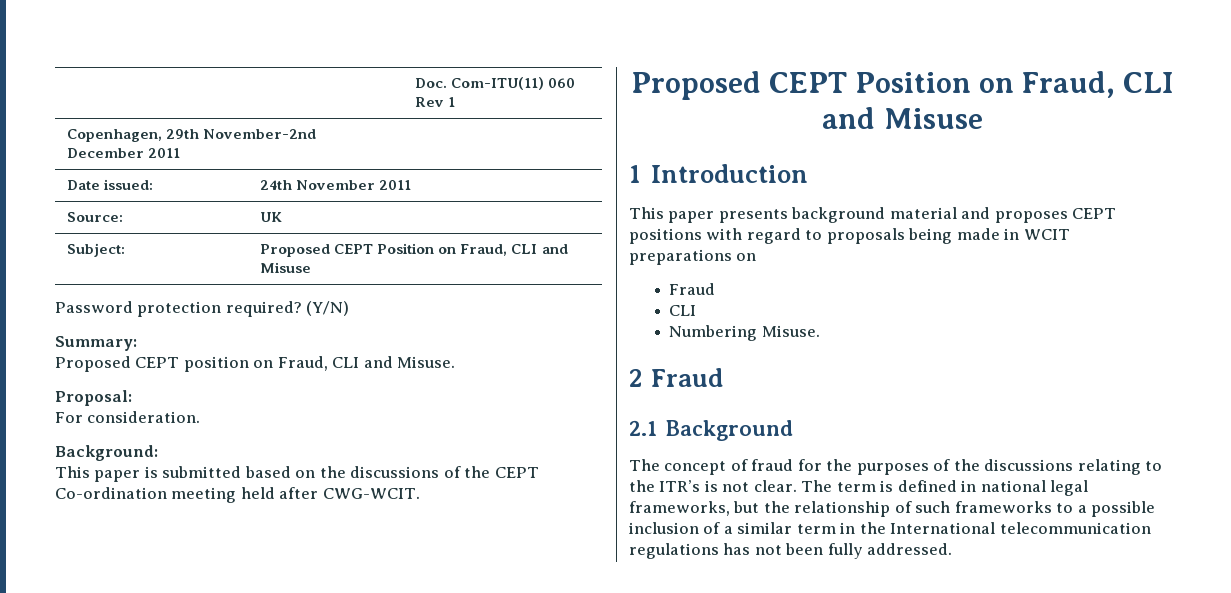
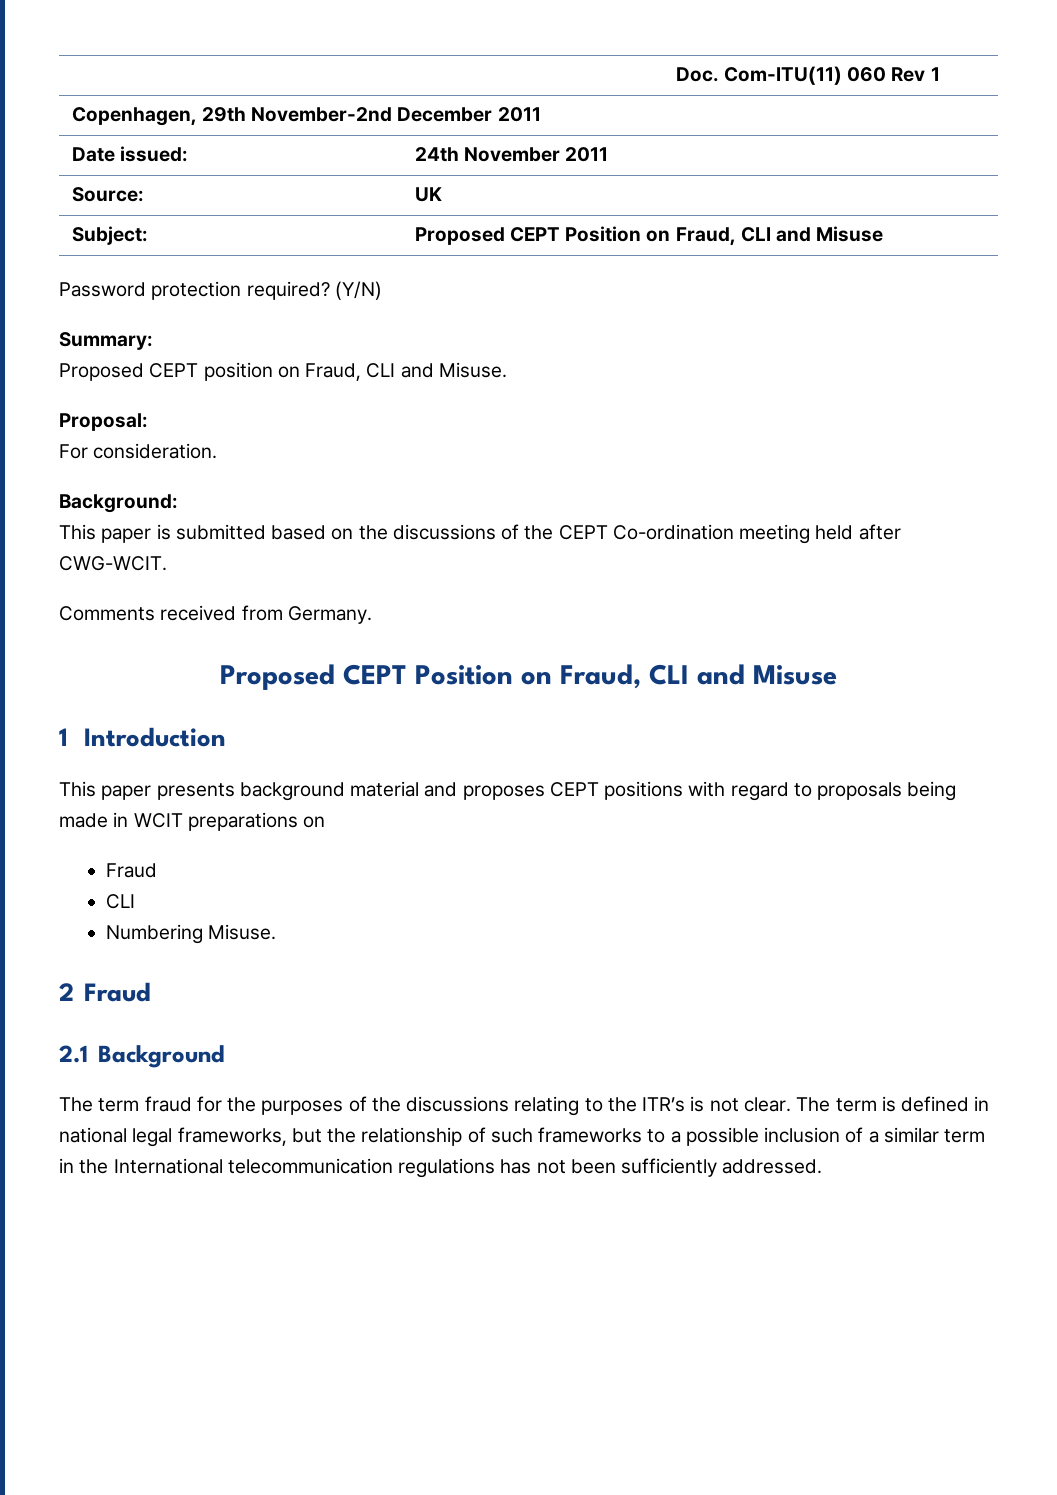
+ Comments received from Germany.
- The concept of fraud for the purposes of the discussions relating to the ITR’s is not clear.
+ The term fraud for the purposes of the discussions relating to the ITR’s is not clear.
- The term is defined in national legal frameworks, but the relationship of such frameworks to a possible inclusion of a similar term in the International telecommunication regulations has not been fully addressed.
+ The term is defined in national legal frameworks, but the relationship of such frameworks to a possible inclusion of a similar term in the International telecommunication regulations has not been sufficiently addressed.

